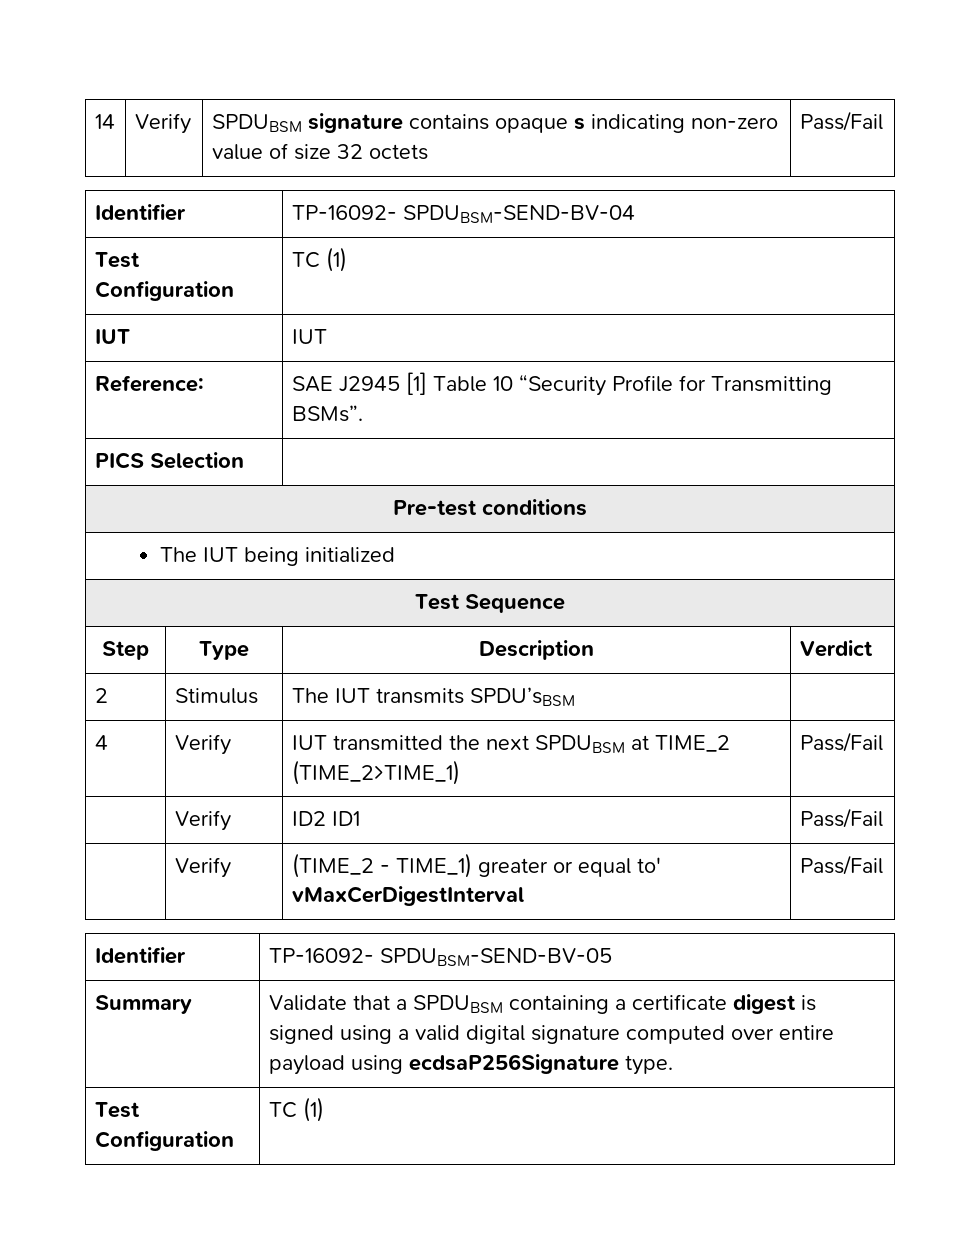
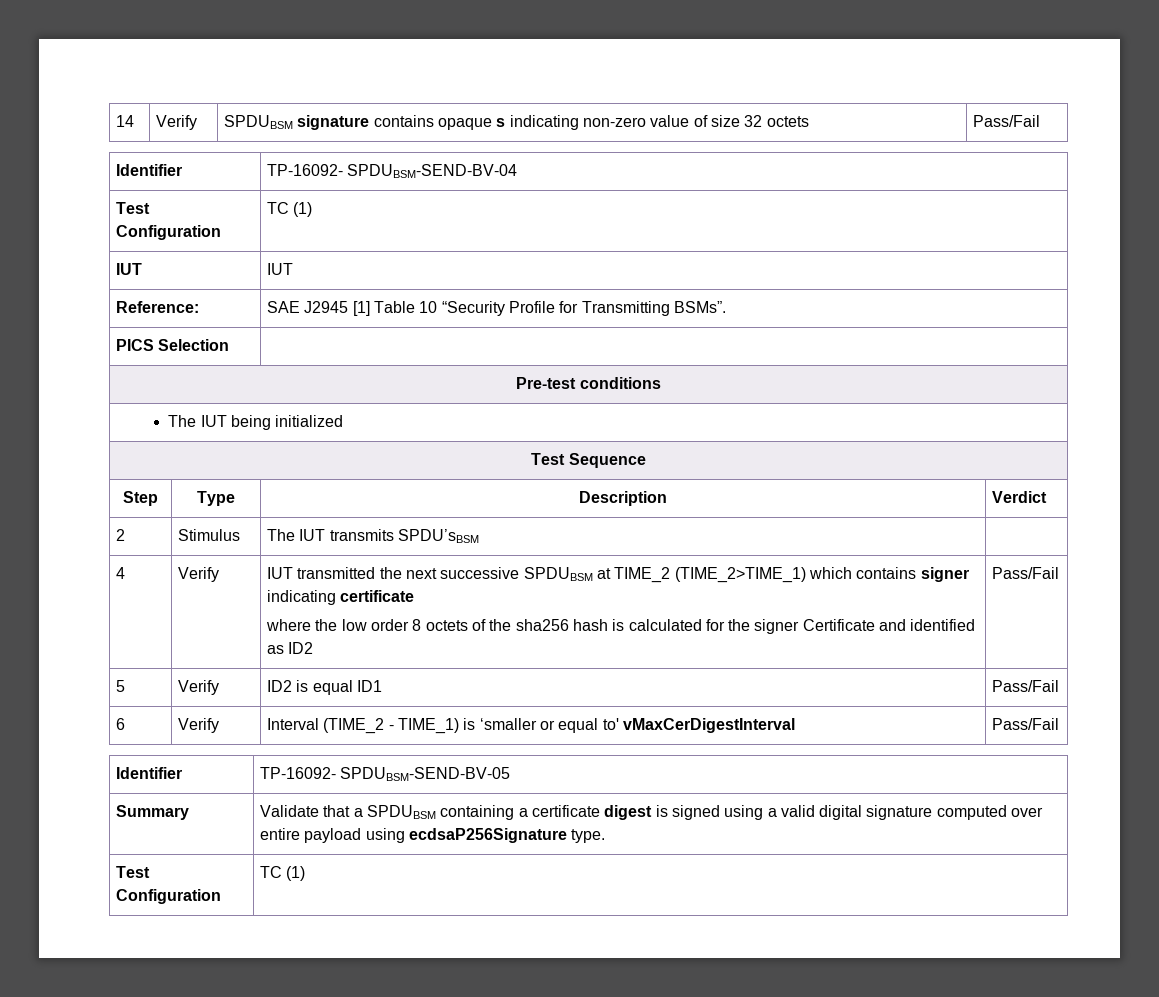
- 4 | Verify | IUT transmitted the next SPDUBSM at TIME_2 (TIME_2>TIME_1) | Pass/Fail
- | Verify | ID2 ID1 | Pass/Fail
+ 4 | Verify | IUT transmitted the next successive SPDUBSM at TIME_2 (TIME_2>TIME_1) which contains signer indicating certificate
+ where the low order 8 octets of the sha256 hash is calculated for the signer Certificate and identified as ID2 | Pass/Fail
+ 5 | Verify | ID2 is equal ID1 | Pass/Fail
- | Verify | (TIME_2 - TIME_1) greater or equal to' vMaxCerDigestInterval | Pass/Fail
+ 6 | Verify | Interval (TIME_2 - TIME_1) is ‘smaller or equal to' vMaxCerDigestInterval | Pass/Fail

